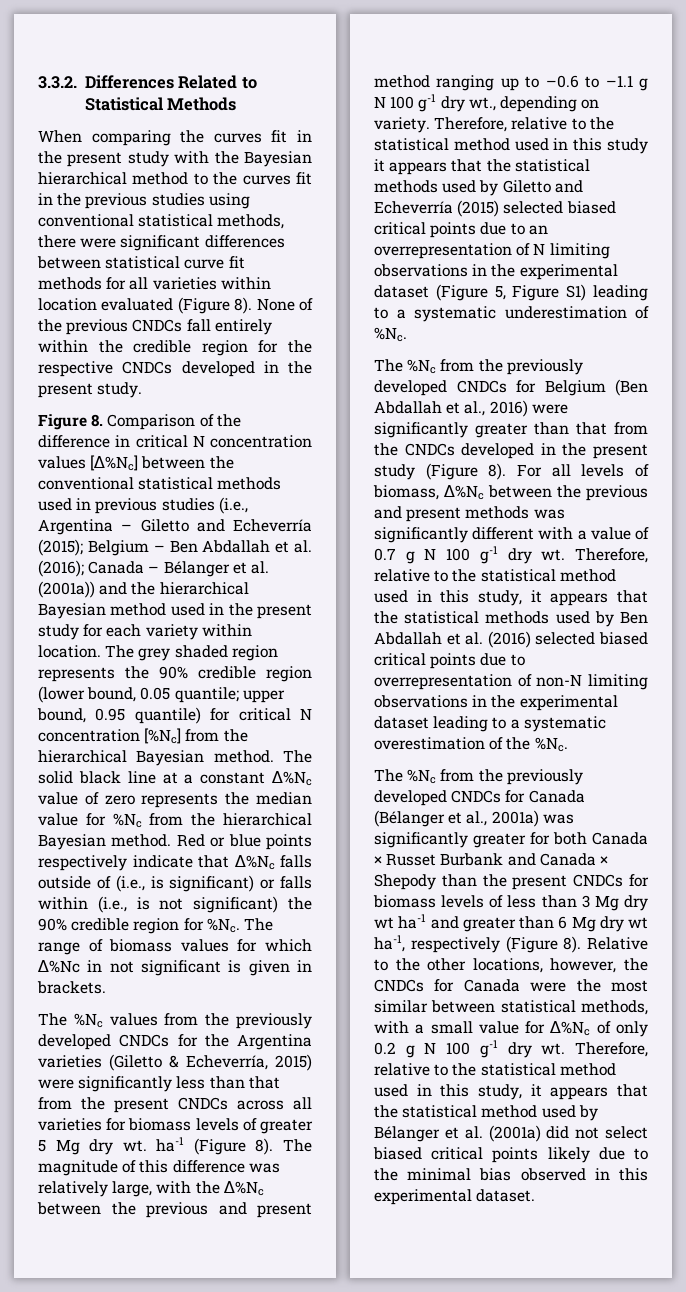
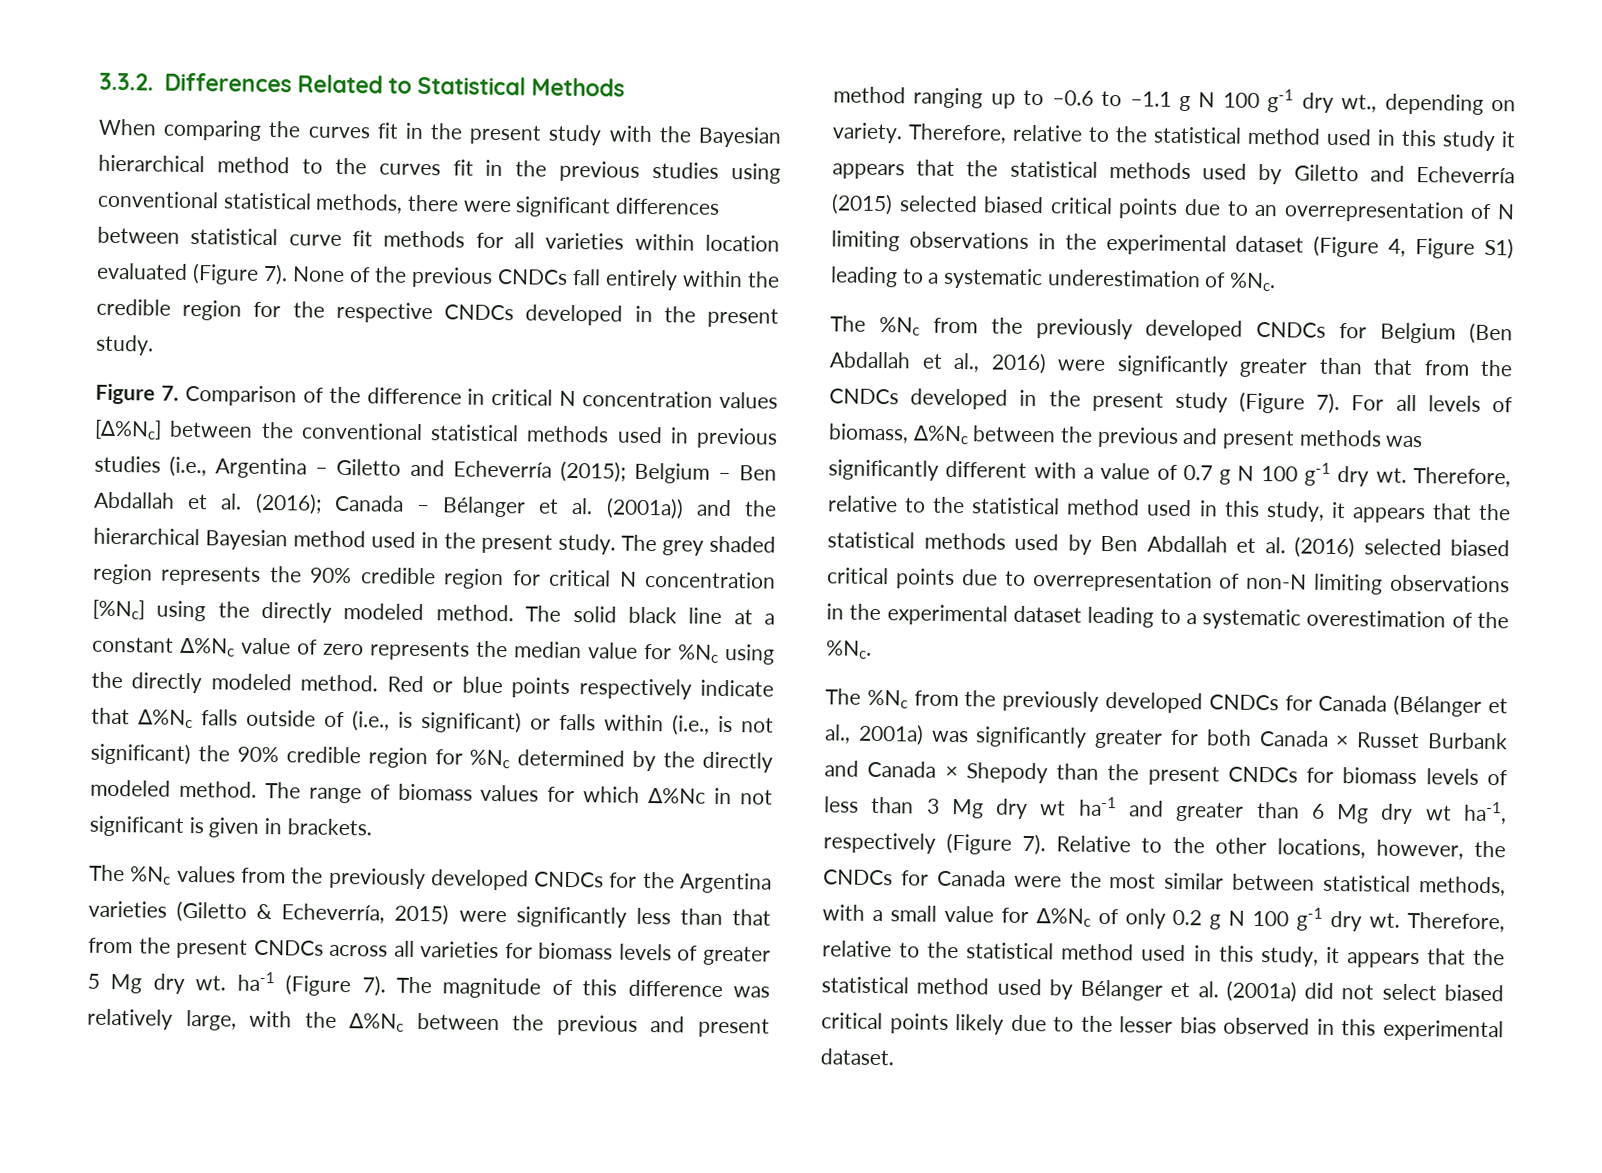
- When comparing the curves fit in the present study with the Bayesian hierarchical method to the curves fit in the previous studies using conventional statistical methods, there were significant differences between statistical curve fit methods for all varieties within location evaluated (Figure 8).
+ When comparing the curves fit in the present study with the Bayesian hierarchical method to the curves fit in the previous studies using conventional statistical methods, there were significant differences between statistical curve fit methods for all varieties within location evaluated (Figure 7).
- Figure 8. Comparison of the difference in critical N concentration values [∆%Nc] between the conventional statistical methods used in previous studies (i.e., Argentina – Giletto and Echeverría (2015); Belgium – Ben Abdallah et al. (2016); Canada – Bélanger et al. (2001a)) and the hierarchical Bayesian method used in the present study for each variety within location.
+ Figure 7. Comparison of the difference in critical N concentration values [∆%Nc] between the conventional statistical methods used in previous studies (i.e., Argentina – Giletto and Echeverría (2015); Belgium – Ben Abdallah et al. (2016); Canada – Bélanger et al. (2001a)) and the hierarchical Bayesian method used in the present study.
- The grey shaded region represents the 90% credible region (lower bound, 0.05 quantile; upper bound, 0.95 quantile) for critical N concentration [%Nc] from the hierarchical Bayesian method.
+ The grey shaded region represents the 90% credible region for critical N concentration [%Nc] using the directly modeled method.
- The solid black line at a constant ∆%Nc value of zero represents the median value for %Nc from the hierarchical Bayesian method.
+ The solid black line at a constant ∆%Nc value of zero represents the median value for %Nc using the directly modeled method.
- Red or blue points respectively indicate that ∆%Nc falls outside of (i.e., is significant) or falls within (i.e., is not significant) the 90% credible region for %Nc.
+ Red or blue points respectively indicate that ∆%Nc falls outside of (i.e., is significant) or falls within (i.e., is not significant) the 90% credible region for %Nc determined by the directly modeled method.
- The %Nc values from the previously developed CNDCs for the Argentina varieties (Giletto & Echeverría, 2015) were significantly less than that from the present CNDCs across all varieties for biomass levels of greater 5 Mg dry wt. ha-1 (Figure 8).
+ The %Nc values from the previously developed CNDCs for the Argentina varieties (Giletto & Echeverría, 2015) were significantly less than that from the present CNDCs across all varieties for biomass levels of greater 5 Mg dry wt. ha-1 (Figure 7).
- Therefore, relative to the statistical method used in this study it appears that the statistical methods used by Giletto and Echeverría (2015) selected biased critical points due to an overrepresentation of N limiting observations in the experimental dataset (Figure 5, Figure S1) leading to a systematic underestimation of %Nc.
+ Therefore, relative to the statistical method used in this study it appears that the statistical methods used by Giletto and Echeverría (2015) selected biased critical points due to an overrepresentation of N limiting observations in the experimental dataset (Figure 4, Figure S1) leading to a systematic underestimation of %Nc.
- The %Nc from the previously developed CNDCs for Belgium (Ben Abdallah et al., 2016) were significantly greater than that from the CNDCs developed in the present study (Figure 8).
+ The %Nc from the previously developed CNDCs for Belgium (Ben Abdallah et al., 2016) were significantly greater than that from the CNDCs developed in the present study (Figure 7).
- The %Nc from the previously developed CNDCs for Canada (Bélanger et al., 2001a) was significantly greater for both Canada × Russet Burbank and Canada × Shepody than the present CNDCs for biomass levels of less than 3 Mg dry wt ha-1 and greater than 6 Mg dry wt ha-1, respectively (Figure 8).
+ The %Nc from the previously developed CNDCs for Canada (Bélanger et al., 2001a) was significantly greater for both Canada × Russet Burbank and Canada × Shepody than the present CNDCs for biomass levels of less than 3 Mg dry wt ha-1 and greater than 6 Mg dry wt ha-1, respectively (Figure 7).
- Therefore, relative to the statistical method used in this study, it appears that the statistical method used by Bélanger et al. (2001a) did not select biased critical points likely due to the minimal bias observed in this experimental dataset.
+ Therefore, relative to the statistical method used in this study, it appears that the statistical method used by Bélanger et al. (2001a) did not select biased critical points likely due to the lesser bias observed in this experimental dataset.

